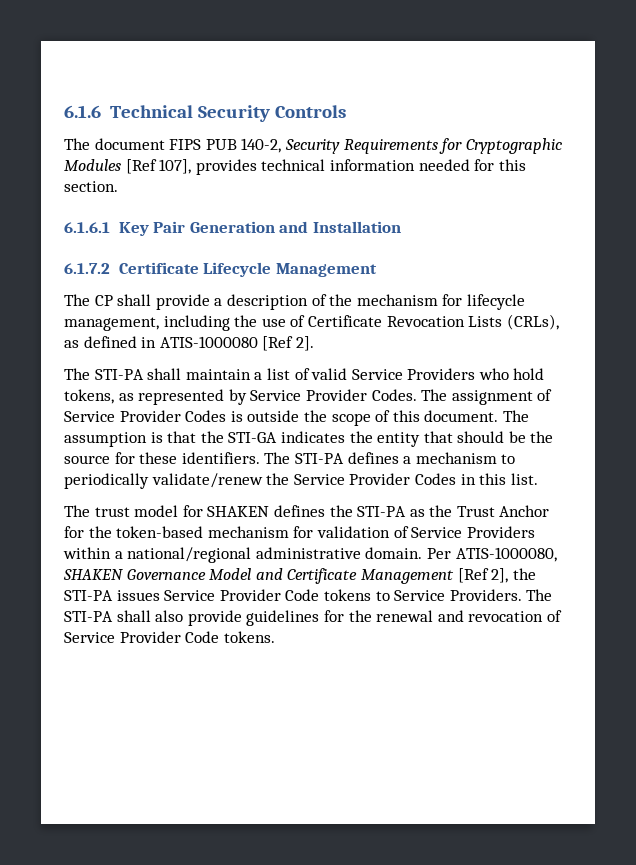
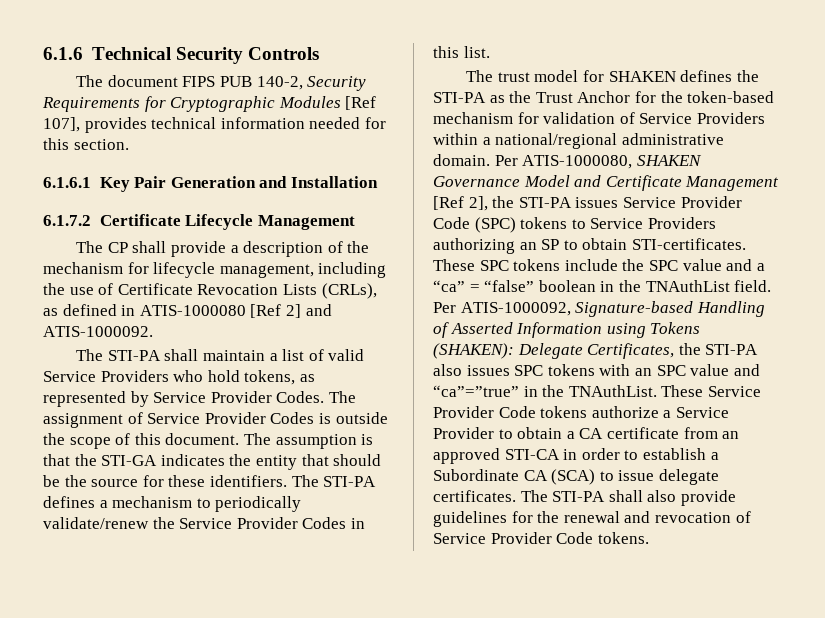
- The CP shall provide a description of the mechanism for lifecycle management, including the use of Certificate Revocation Lists (CRLs), as defined in ATIS-1000080 [Ref 2].
+ The CP shall provide a description of the mechanism for lifecycle management, including the use of Certificate Revocation Lists (CRLs), as defined in ATIS-1000080 [Ref 2] and ATIS-1000092.
- Per ATIS-1000080, SHAKEN Governance Model and Certificate Management [Ref 2], the STI-PA issues Service Provider Code tokens to Service Providers.
+ Per ATIS-1000080, SHAKEN Governance Model and Certificate Management [Ref 2], the STI-PA issues Service Provider Code (SPC) tokens to Service Providers authorizing an SP to obtain STI-certificates. These SPC tokens include the SPC value and a “ca” = “false” boolean in the TNAuthList field. Per ATIS-1000092, Signature-based Handling of Asserted Information using Tokens (SHAKEN): Delegate Certificates, the STI-PA also issues SPC tokens with an SPC value and “ca”=”true” in the TNAuthList. These Service Provider Code tokens authorize a Service Provider to obtain a CA certificate from an approved STI-CA in order to establish a Subordinate CA (SCA) to issue delegate certificates.

